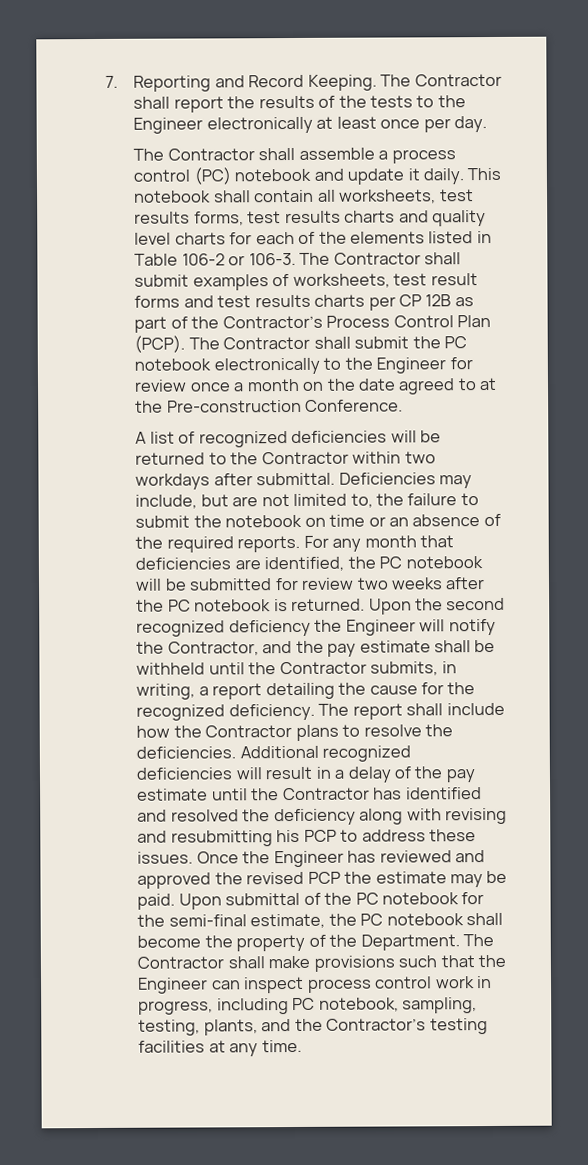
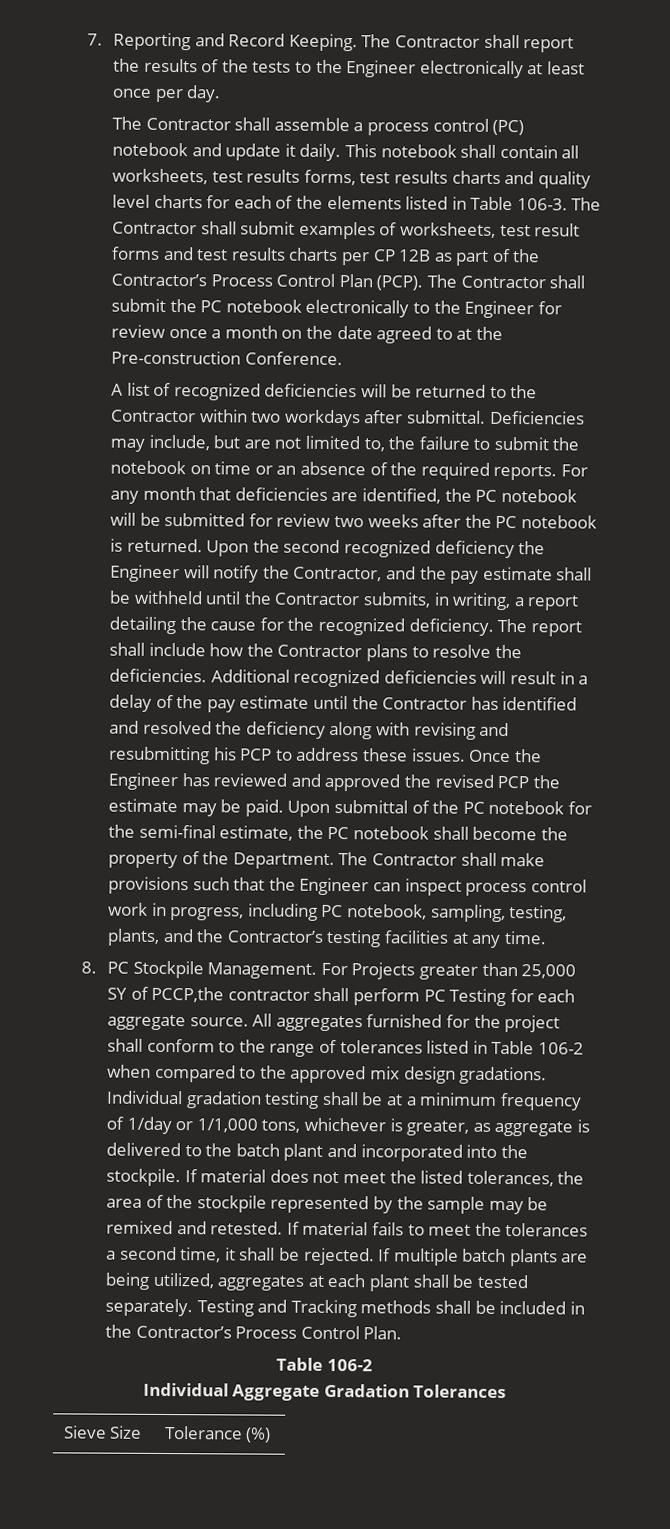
- This notebook shall contain all worksheets, test results forms, test results charts and quality level charts for each of the elements listed in Table 106-2 or 106-3.
+ This notebook shall contain all worksheets, test results forms, test results charts and quality level charts for each of the elements listed in Table 106-3.
+ 8. PC Stockpile Management. For Projects greater than 25,000 SY of PCCP,the contractor shall perform PC Testing for each aggregate source. All aggregates furnished for the project shall conform to the range of tolerances listed in Table 106-2 when compared to the approved mix design gradations. Individual gradation testing shall be at a minimum frequency of 1/day or 1/1,000 tons, whichever is greater, as aggregate is delivered to the batch plant and incorporated into the stockpile. If material does not meet the listed tolerances, the area of the stockpile represented by the sample may be remixed and retested. If material fails to meet the tolerances a second time, it shall be rejected. If multiple batch plants are being utilized, aggregates at each plant shall be tested separately. Testing and Tracking methods shall be included in the Contractor’s Process Control Plan.
+ Table 106-2
+ Individual Aggregate Gradation Tolerances
+ Sieve Size | Tolerance (%)

